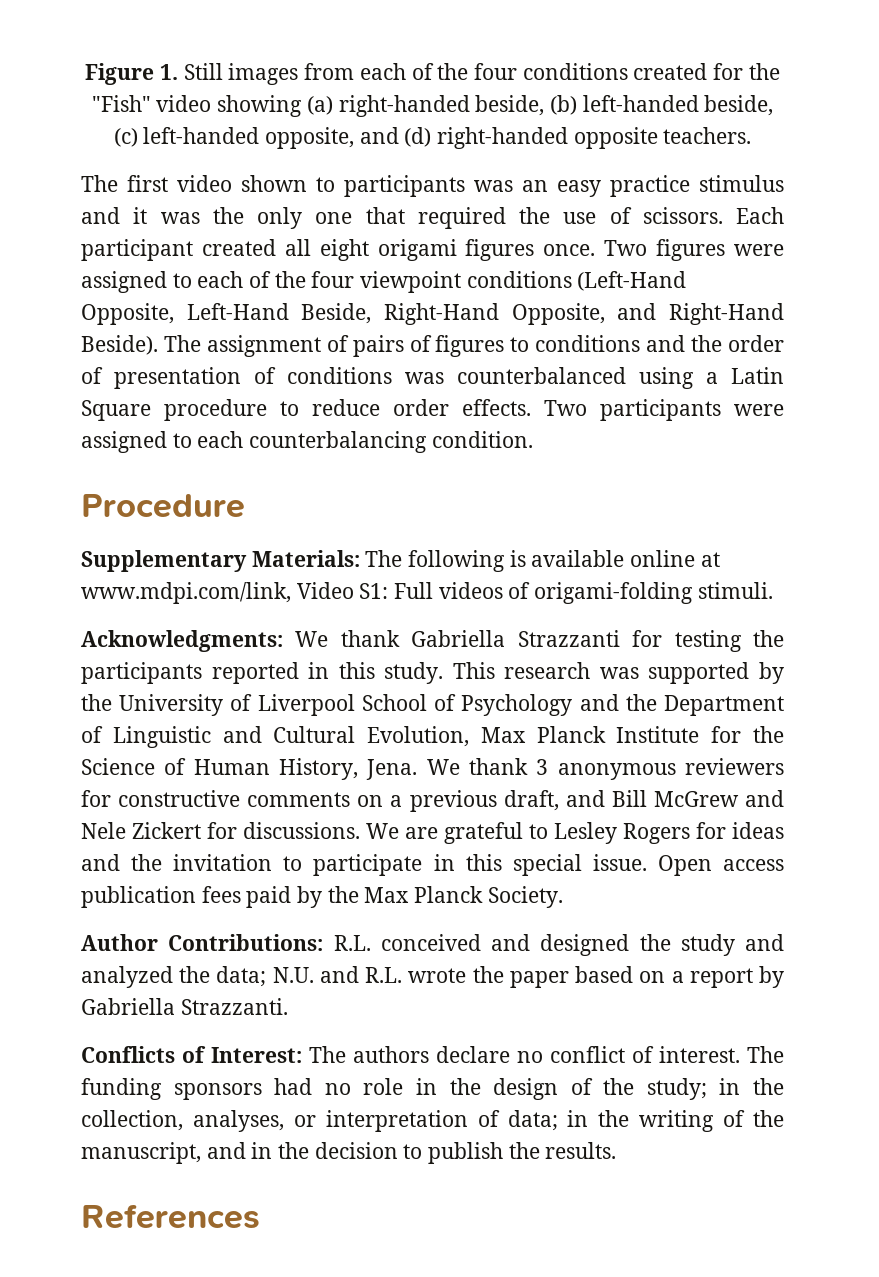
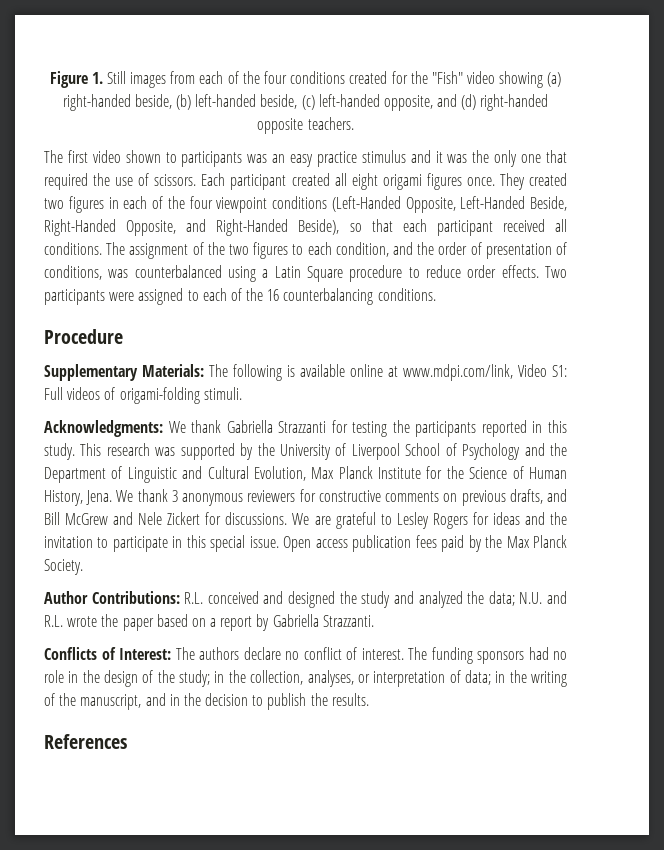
- Two figures were assigned to each of the four viewpoint conditions (Left-Hand Opposite, Left-Hand Beside, Right-Hand Opposite, and Right-Hand Beside). The assignment of pairs of figures to conditions and the order of presentation of conditions was counterbalanced using a Latin Square procedure to reduce order effects.
+ They created two figures in each of the four viewpoint conditions (Left-Handed Opposite, Left-Handed Beside, Right-Handed Opposite, and Right-Handed Beside), so that each participant received all conditions. The assignment of the two figures to each condition, and the order of presentation of conditions, was counterbalanced using a Latin Square procedure to reduce order effects.
- Two participants were assigned to each counterbalancing condition.
+ Two participants were assigned to each of the 16 counterbalancing conditions.
- We thank 3 anonymous reviewers for constructive comments on a previous draft, and Bill McGrew and Nele Zickert for discussions.
+ We thank 3 anonymous reviewers for constructive comments on previous drafts, and Bill McGrew and Nele Zickert for discussions.

